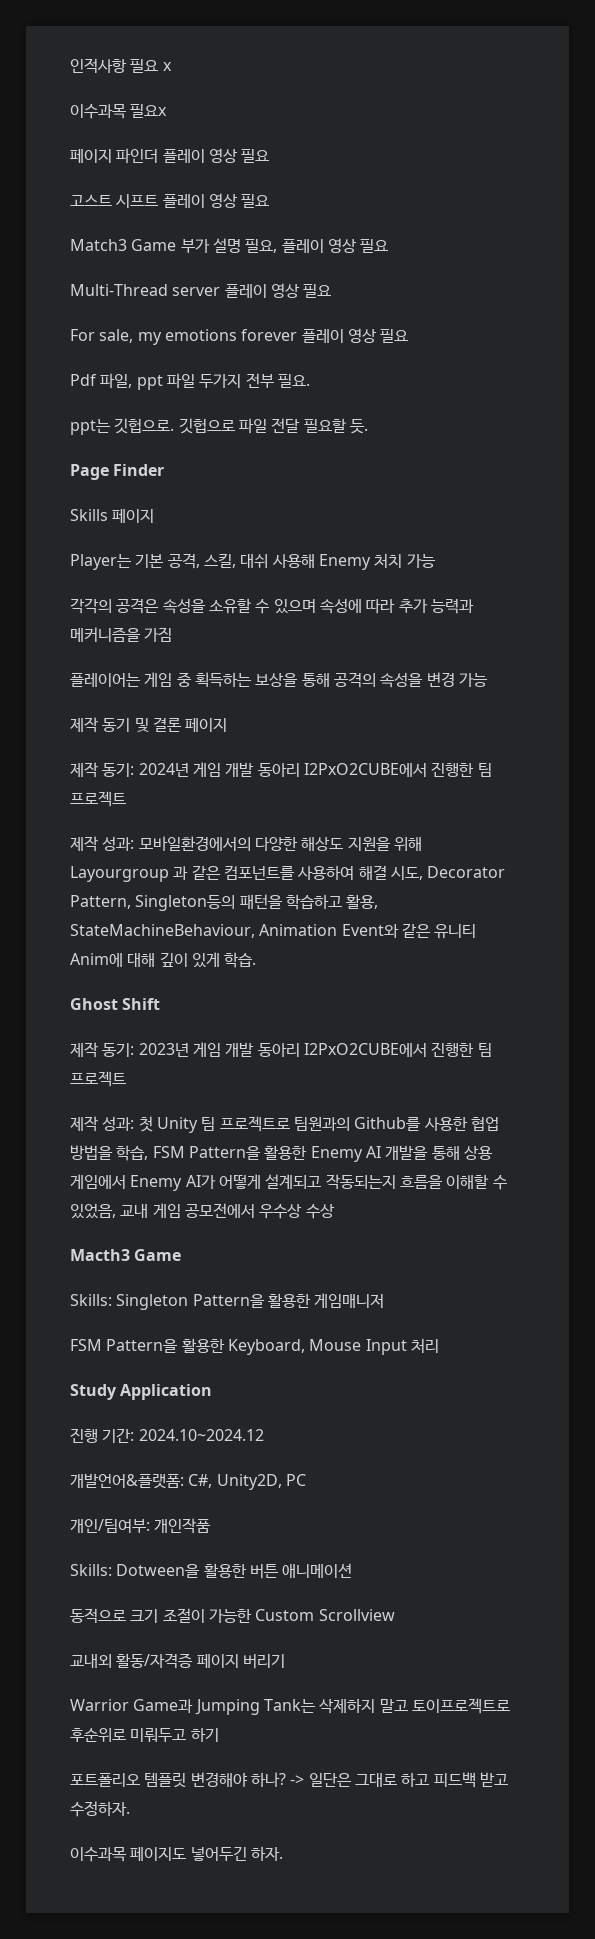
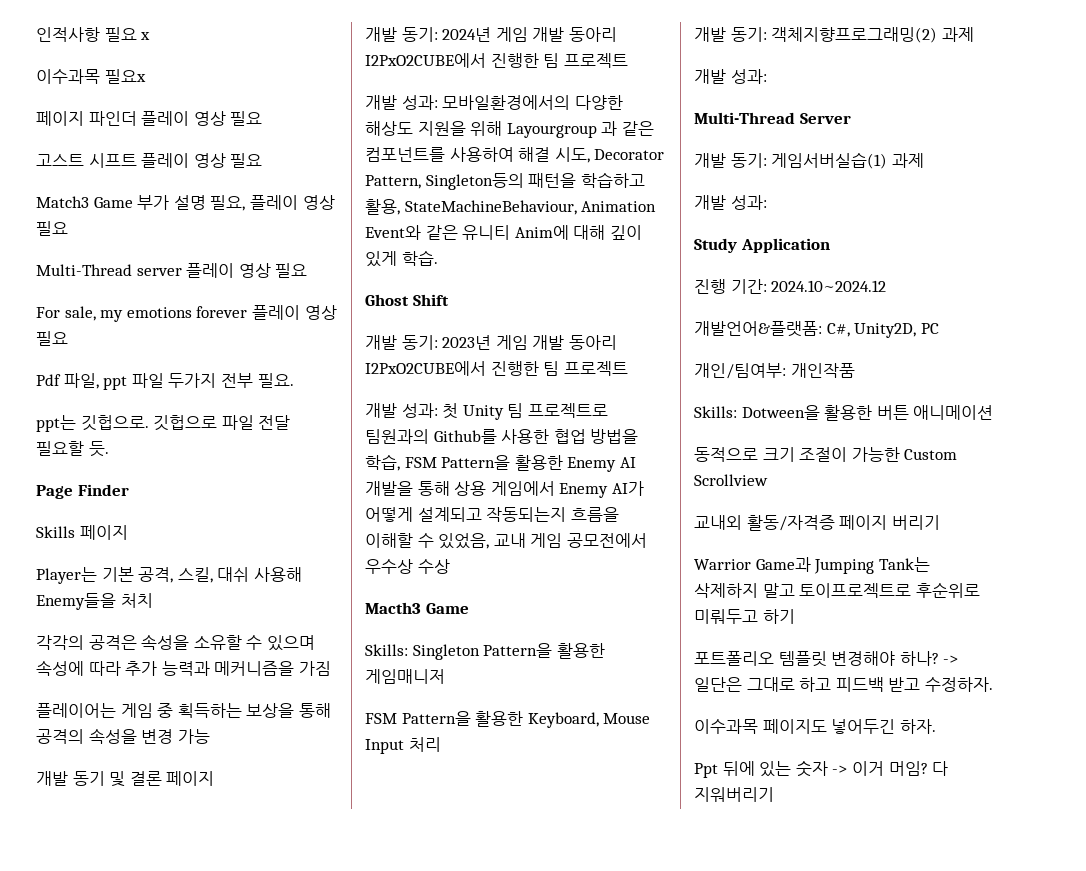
- Player는 기본 공격, 스킬, 대쉬 사용해 Enemy 처치 가능
+ Player는 기본 공격, 스킬, 대쉬 사용해 Enemy들을 처치
- 제작 동기 및 결론 페이지
+ 개발 동기 및 결론 페이지
- 제작 동기: 2024년 게임 개발 동아리 I2PxO2CUBE에서 진행한 팀 프로젝트
+ 개발 동기: 2024년 게임 개발 동아리 I2PxO2CUBE에서 진행한 팀 프로젝트
- 제작 성과: 모바일환경에서의 다양한 해상도 지원을 위해 Layourgroup 과 같은 컴포넌트를 사용하여 해결 시도, Decorator Pattern, Singleton등의 패턴을 학습하고 활용, StateMachineBehaviour, Animation Event와 같은 유니티 Anim에 대해 깊이 있게 학습.
+ 개발 성과: 모바일환경에서의 다양한 해상도 지원을 위해 Layourgroup 과 같은 컴포넌트를 사용하여 해결 시도, Decorator Pattern, Singleton등의 패턴을 학습하고 활용, StateMachineBehaviour, Animation Event와 같은 유니티 Anim에 대해 깊이 있게 학습.
- 제작 동기: 2023년 게임 개발 동아리 I2PxO2CUBE에서 진행한 팀 프로젝트
+ 개발 동기: 2023년 게임 개발 동아리 I2PxO2CUBE에서 진행한 팀 프로젝트
- 제작 성과: 첫 Unity 팀 프로젝트로 팀원과의 Github를 사용한 협업 방법을 학습, FSM Pattern을 활용한 Enemy AI 개발을 통해 상용 게임에서 Enemy AI가 어떻게 설계되고 작동되는지 흐름을 이해할 수 있었음, 교내 게임 공모전에서 우수상 수상
+ 개발 성과: 첫 Unity 팀 프로젝트로 팀원과의 Github를 사용한 협업 방법을 학습, FSM Pattern을 활용한 Enemy AI 개발을 통해 상용 게임에서 Enemy AI가 어떻게 설계되고 작동되는지 흐름을 이해할 수 있었음, 교내 게임 공모전에서 우수상 수상
+ 개발 동기: 객체지향프로그래밍(2) 과제
+ 개발 성과:
+ Multi-Thread Server
+ 개발 동기: 게임서버실습(1) 과제
+ 개발 성과:
+ Ppt 뒤에 있는 숫자 -> 이거 머임? 다 지워버리기

